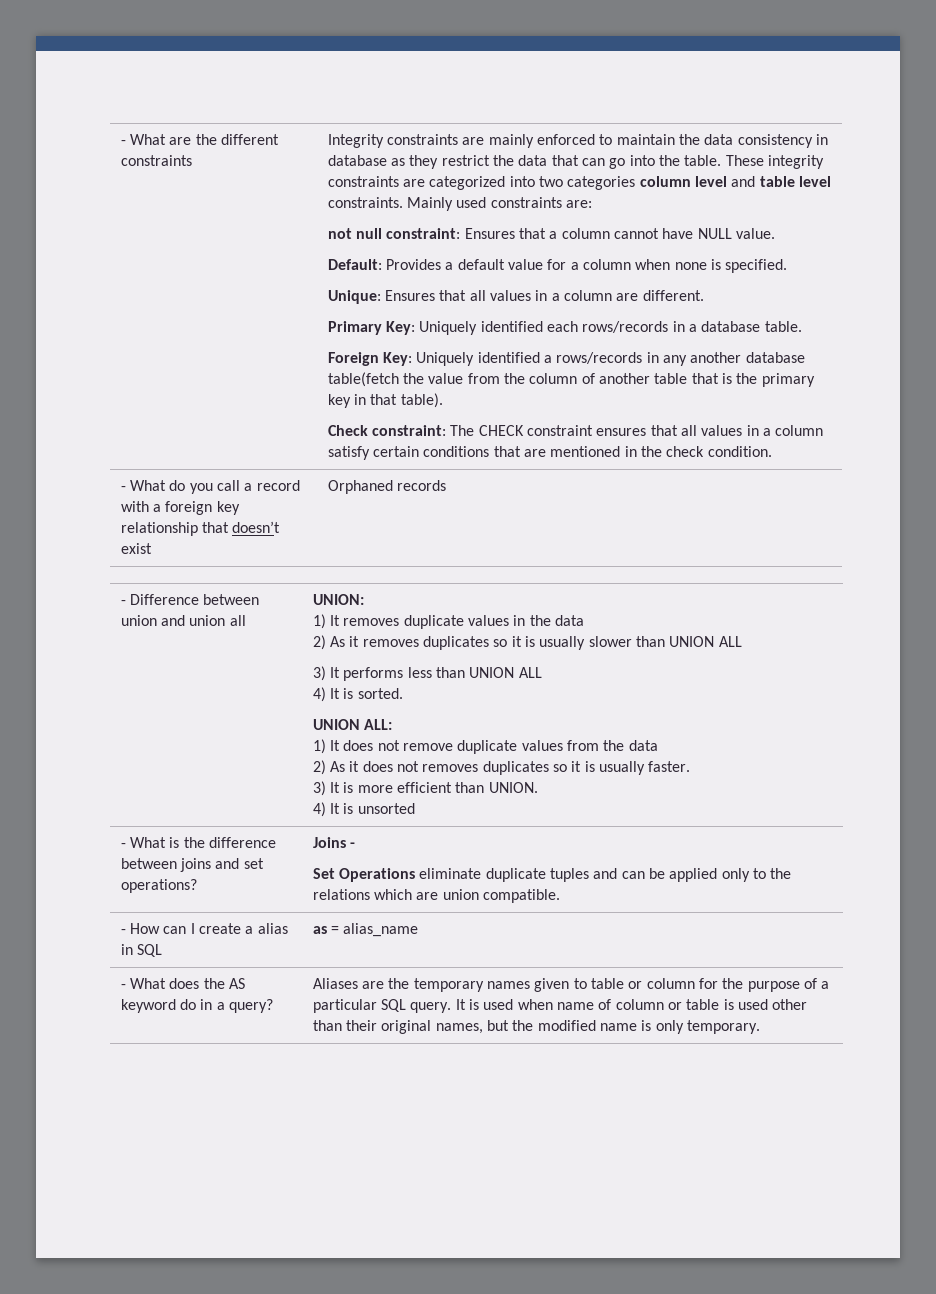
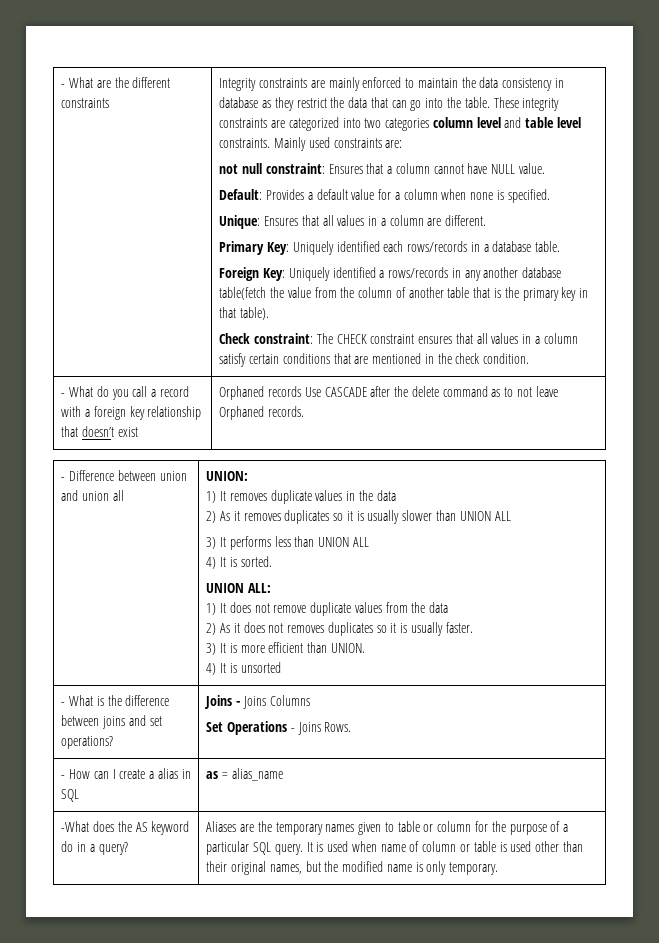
- - What do you call a record with a foreign key relationship that doesn’t exist | Orphaned records
+ - What do you call a record with a foreign key relationship that doesn’t exist | Orphaned records Use CASCADE after the delete command as to not leave Orphaned records.
- - What is the difference between joins and set operations? | Joins -
- Set Operations eliminate duplicate tuples and can be applied only to the relations which are union compatible.
+ - What is the difference between joins and set operations? | Joins - Joins Columns
+ Set Operations - Joins Rows.
- - What does the AS keyword do in a query?
+ -What does the AS keyword do in a query?

